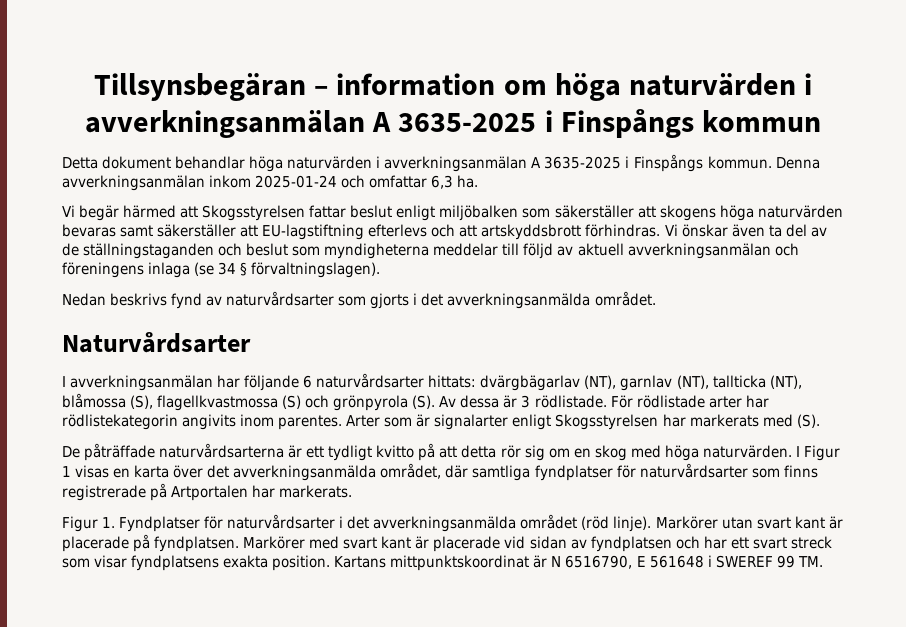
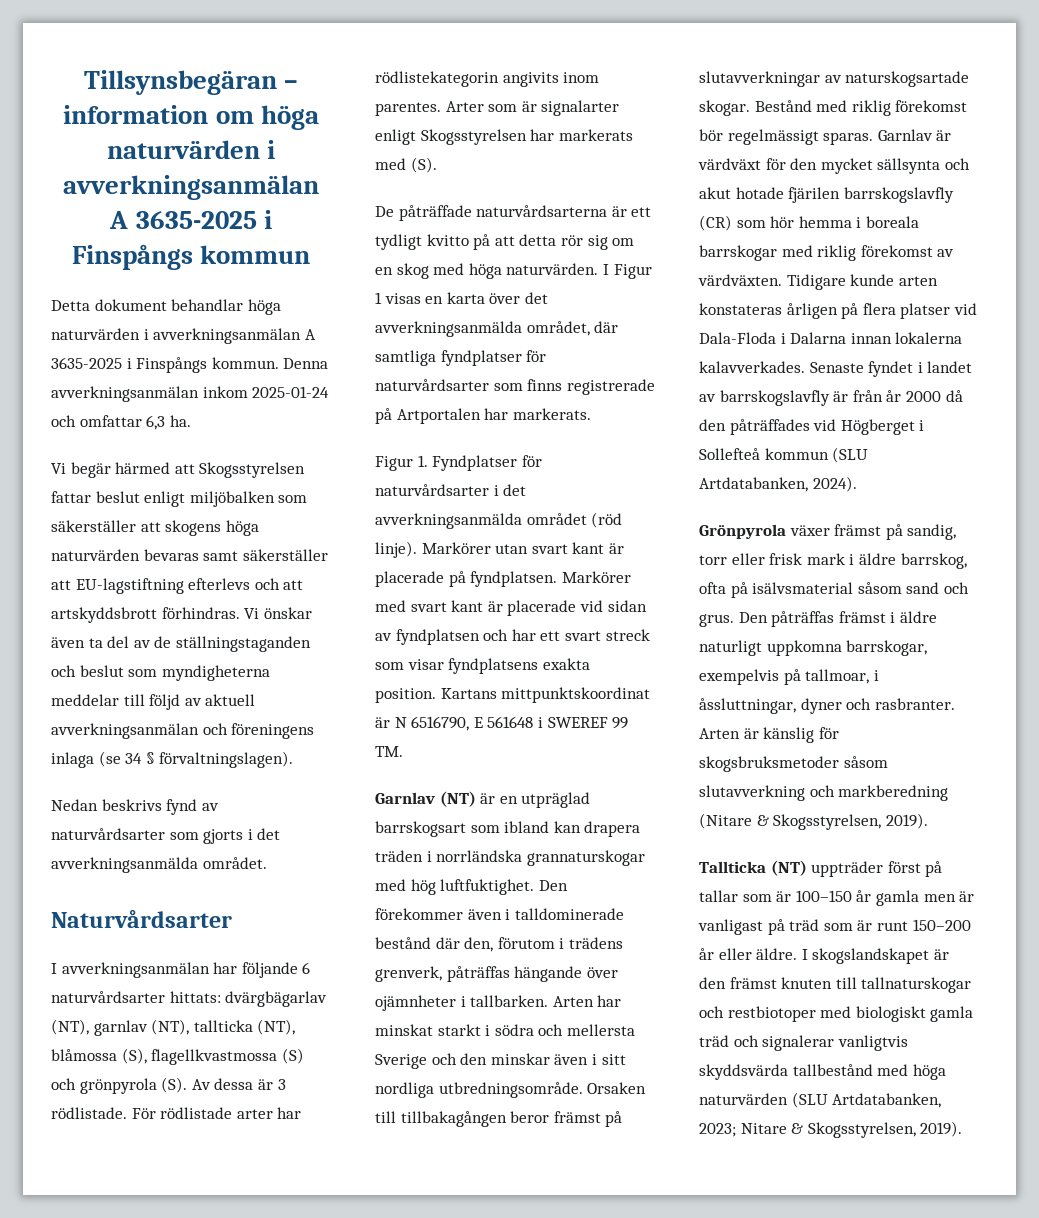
+ Garnlav (NT) är en utpräglad barrskogsart som ibland kan drapera träden i norrländska grannaturskogar med hög luftfuktighet. Den förekommer även i talldominerade bestånd där den, förutom i trädens grenverk, påträffas hängande över ojämnheter i tallbarken. Arten har minskat starkt i södra och mellersta Sverige och den minskar även i sitt nordliga utbredningsområde. Orsaken till tillbakagången beror främst på slutavverkningar av naturskogsartade skogar. Bestånd med riklig förekomst bör regelmässigt sparas. Garnlav är värdväxt för den mycket sällsynta och akut hotade fjärilen barrskogslavfly (CR) som hör hemma i boreala barrskogar med riklig förekomst av värdväxten. Tidigare kunde arten konstateras årligen på flera platser vid Dala-Floda i Dalarna innan lokalerna kalavverkades. Senaste fyndet i landet av barrskogslavfly är från år 2000 då den påträffades vid Högberget i Sollefteå kommun (SLU Artdatabanken, 2024).
+ Grönpyrola växer främst på sandig, torr eller frisk mark i äldre barrskog, ofta på isälvsmaterial såsom sand och grus. Den påträffas främst i äldre naturligt uppkomna barrskogar, exempelvis på tallmoar, i åssluttningar, dyner och rasbranter. Arten är känslig för skogsbruksmetoder såsom slutavverkning och markberedning (Nitare & Skogsstyrelsen, 2019).
+ Tallticka (NT) uppträder först på tallar som är 100–150 år gamla men är vanligast på träd som är runt 150–200 år eller äldre. I skogslandskapet är den främst knuten till tallnaturskogar och restbiotoper med biologiskt gamla träd och signalerar vanligtvis skyddsvärda tallbestånd med höga naturvärden (SLU Artdatabanken, 2023; Nitare & Skogsstyrelsen, 2019).

